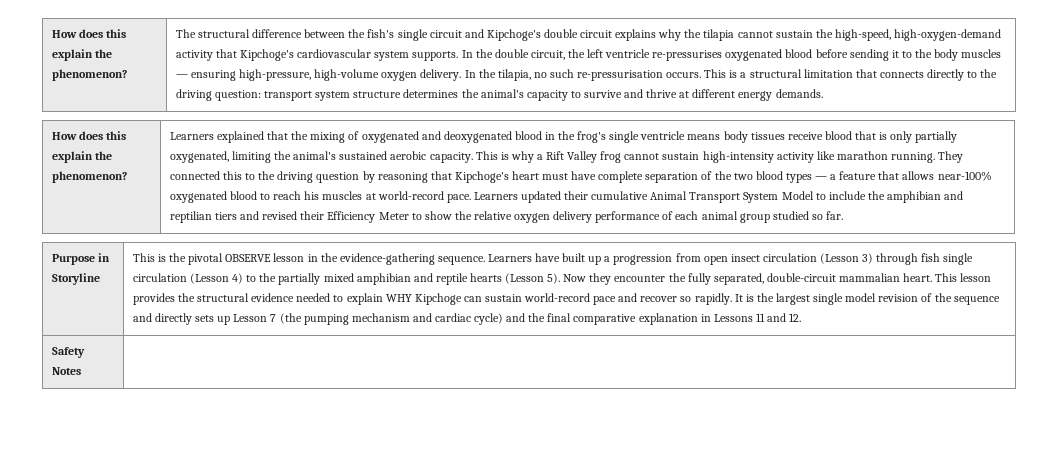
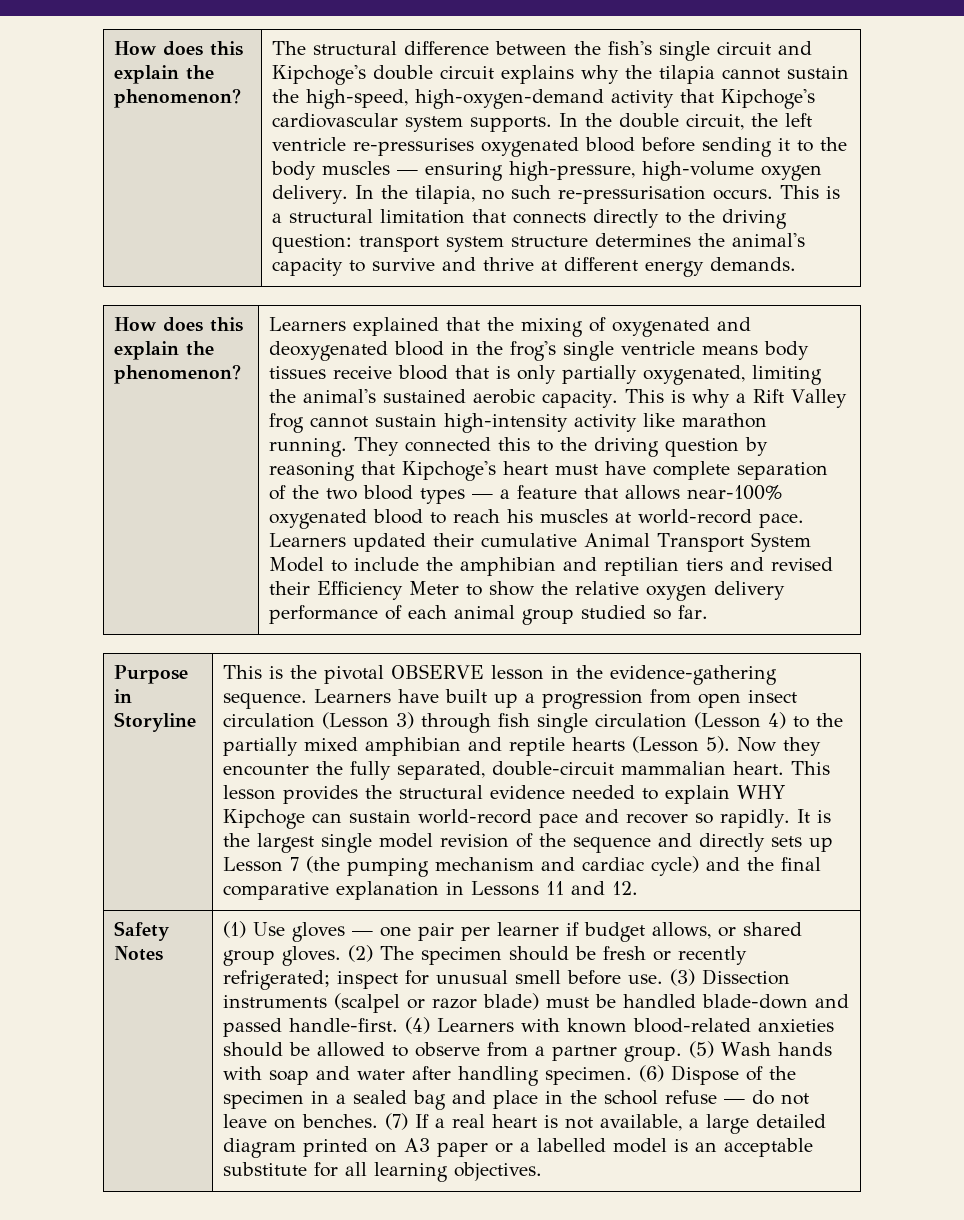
+ (1) Use gloves — one pair per learner if budget allows, or shared group gloves. (2) The specimen should be fresh or recently refrigerated; inspect for unusual smell before use. (3) Dissection instruments (scalpel or razor blade) must be handled blade-down and passed handle-first. (4) Learners with known blood-related anxieties should be allowed to observe from a partner group. (5) Wash hands with soap and water after handling specimen. (6) Dispose of the specimen in a sealed bag and place in the school refuse — do not leave on benches. (7) If a real heart is not available, a large detailed diagram printed on A3 paper or a labelled model is an acceptable substitute for all learning objectives.

